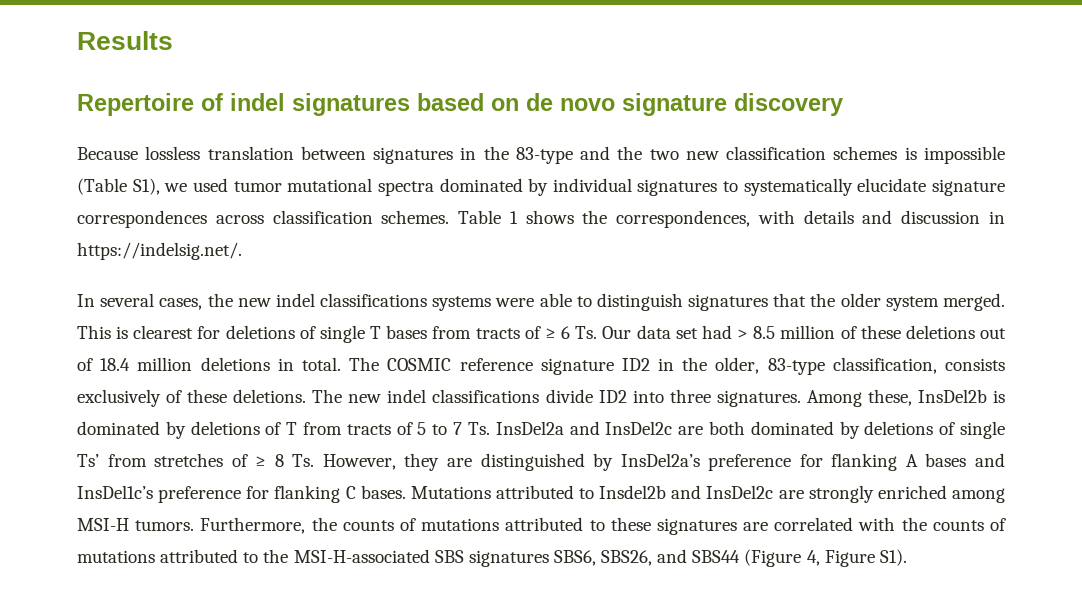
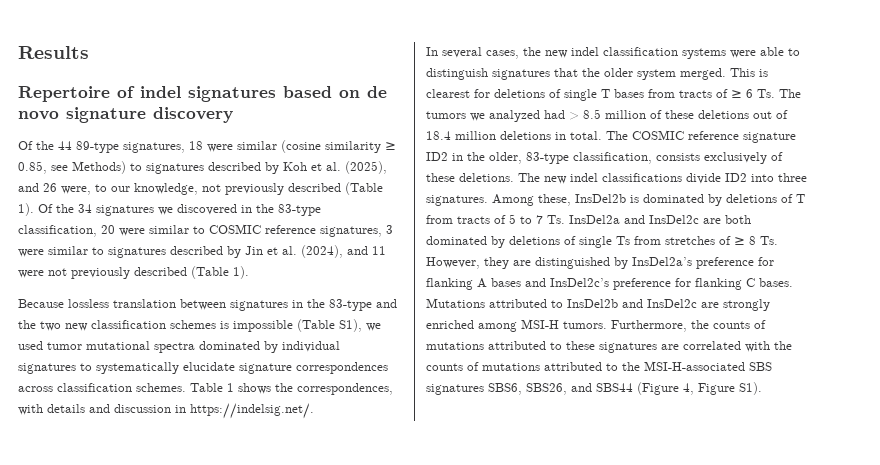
+ Of the 44 89-type signatures, 18 were similar (cosine similarity ≥ 0.85, see Methods) to signatures described by Koh et al. (2025), and 26 were, to our knowledge, not previously described (Table 1). Of the 34 signatures we discovered in the 83-type classification, 20 were similar to COSMIC reference signatures, 3 were similar to signatures described by Jin et al. (2024), and 11 were not previously described (Table 1).
- In several cases, the new indel classifications systems were able to distinguish signatures that the older system merged.
+ In several cases, the new indel classification systems were able to distinguish signatures that the older system merged.
- This is clearest for deletions of single T bases from tracts of ≥ 6 Ts. Our data set had > 8.5 million of these deletions out of 18.4 million deletions in total.
+ This is clearest for deletions of single T bases from tracts of ≥ 6 Ts. The tumors we analyzed had > 8.5 million of these deletions out of 18.4 million deletions in total.
- Among these, InsDel2b is dominated by deletions of T from tracts of 5 to 7 Ts. InsDel2a and InsDel2c are both dominated by deletions of single Ts’ from stretches of ≥ 8 Ts. However, they are distinguished by InsDel2a’s preference for flanking A bases and InsDel1c’s preference for flanking C bases.
+ Among these, InsDel2b is dominated by deletions of T from tracts of 5 to 7 Ts. InsDel2a and InsDel2c are both dominated by deletions of single Ts from stretches of ≥ 8 Ts. However, they are distinguished by InsDel2a’s preference for flanking A bases and InsDel2c’s preference for flanking C bases.
- Mutations attributed to Insdel2b and InsDel2c are strongly enriched among MSI-H tumors.
+ Mutations attributed to InsDel2b and InsDel2c are strongly enriched among MSI-H tumors.

